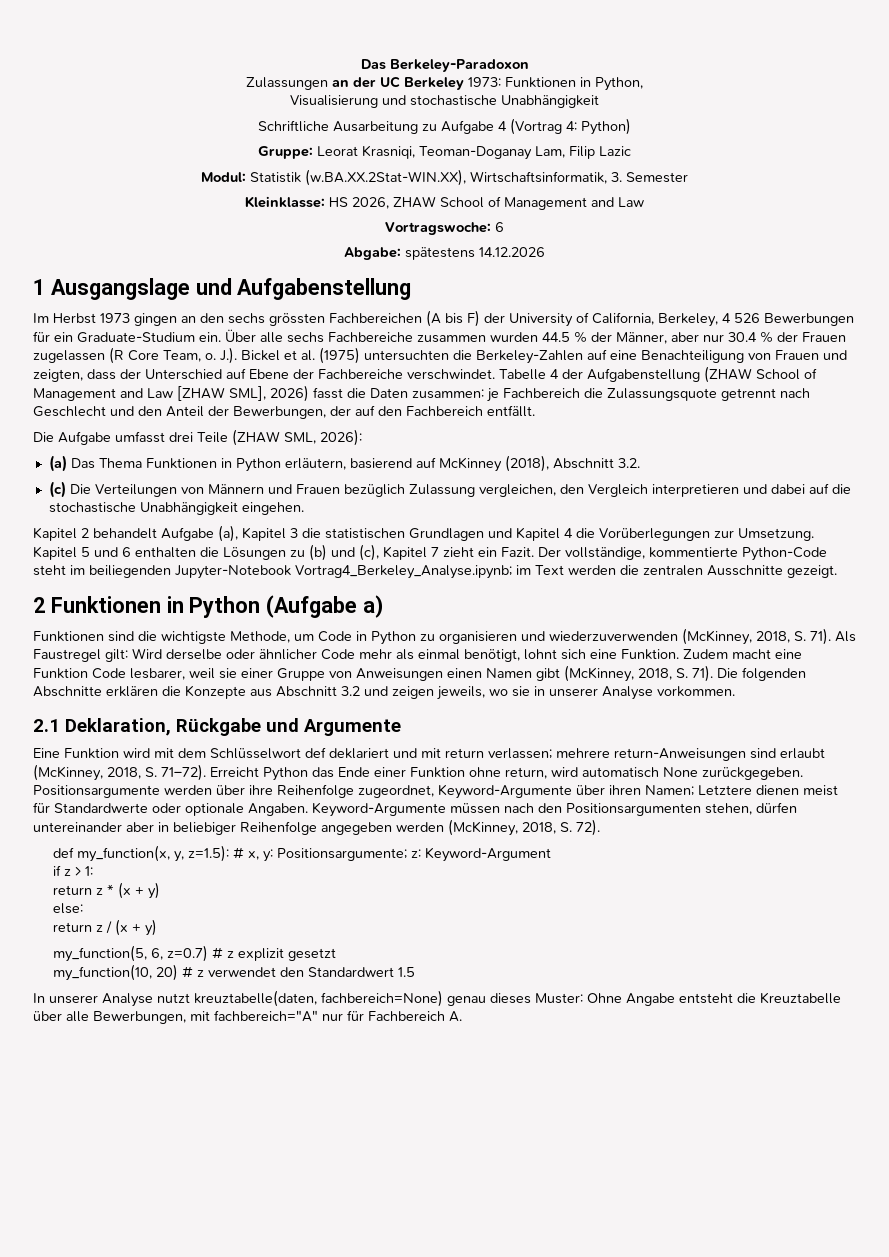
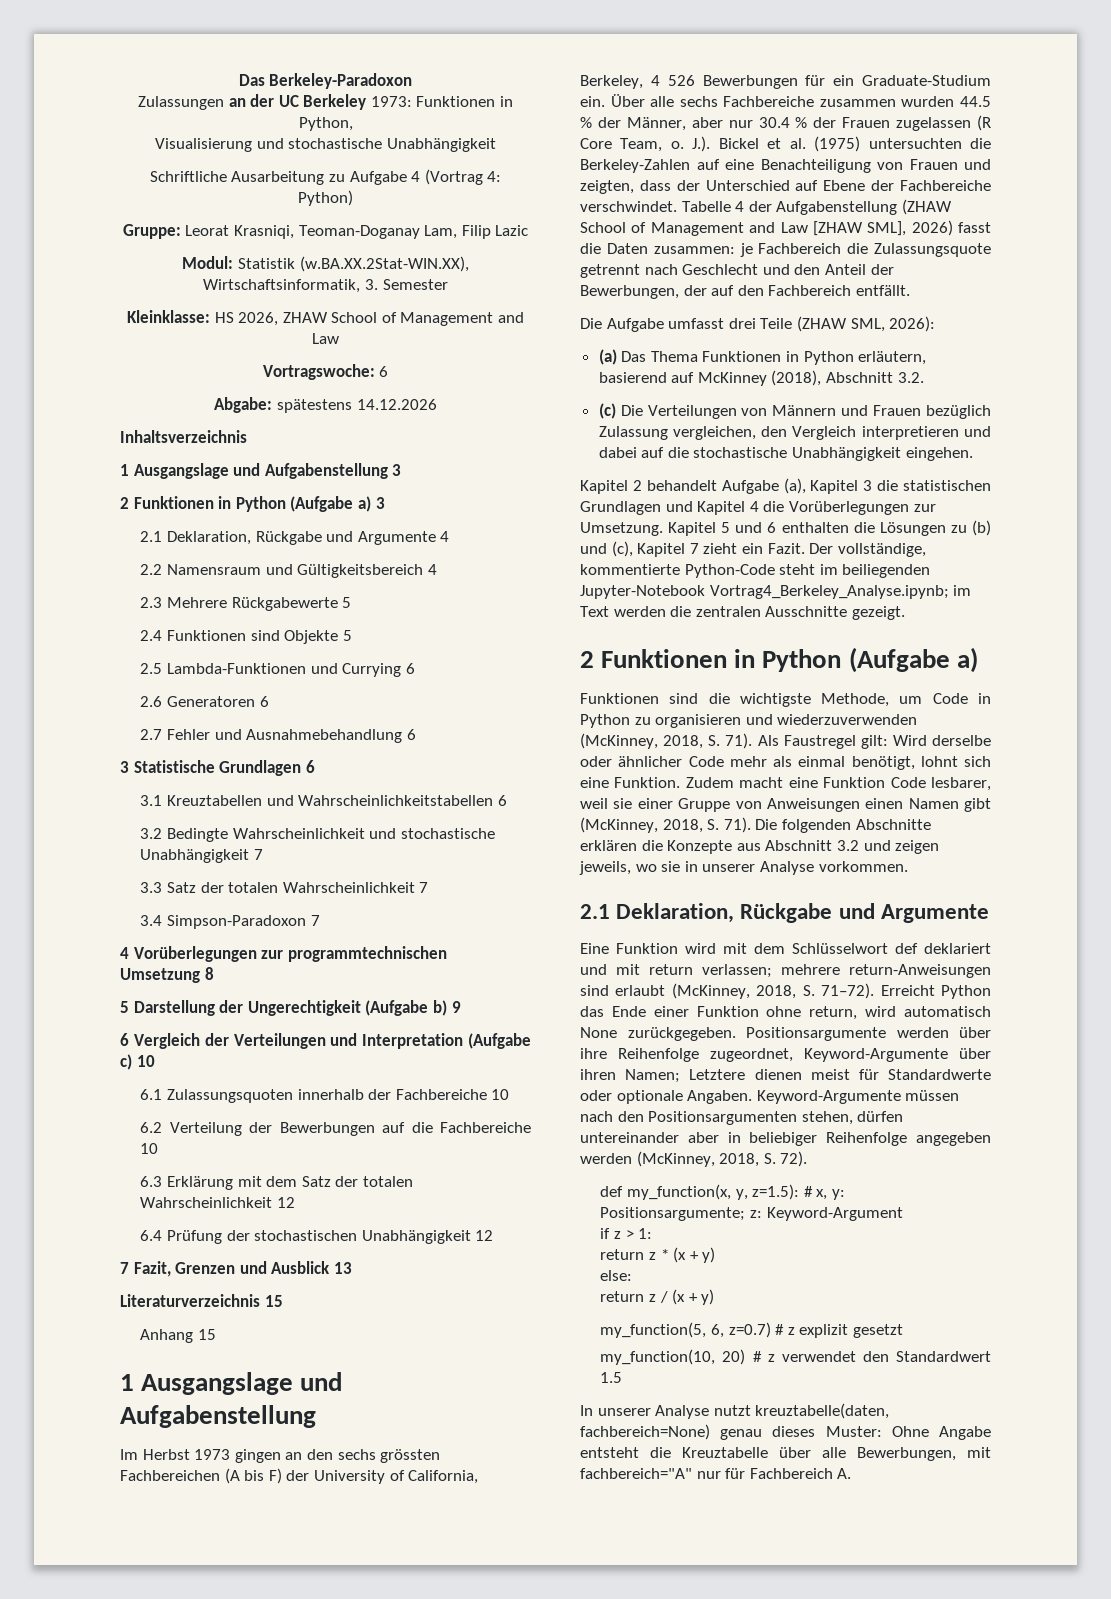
+ Inhaltsverzeichnis
+ 1 Ausgangslage und Aufgabenstellung 3
+ 2 Funktionen in Python (Aufgabe a) 3
+ 2.1 Deklaration, Rückgabe und Argumente 4
+ 2.2 Namensraum und Gültigkeitsbereich 4
+ 2.3 Mehrere Rückgabewerte 5
+ 2.4 Funktionen sind Objekte 5
+ 2.5 Lambda-Funktionen und Currying 6
+ 2.6 Generatoren 6
+ 2.7 Fehler und Ausnahmebehandlung 6
+ 3 Statistische Grundlagen 6
+ 3.1 Kreuztabellen und Wahrscheinlichkeitstabellen 6
+ 3.2 Bedingte Wahrscheinlichkeit und stochastische Unabhängigkeit 7
+ 3.3 Satz der totalen Wahrscheinlichkeit 7
+ 3.4 Simpson-Paradoxon 7
+ 4 Vorüberlegungen zur programmtechnischen Umsetzung 8
+ 5 Darstellung der Ungerechtigkeit (Aufgabe b) 9
+ 6 Vergleich der Verteilungen und Interpretation (Aufgabe c) 10
+ 6.1 Zulassungsquoten innerhalb der Fachbereiche 10
+ 6.2 Verteilung der Bewerbungen auf die Fachbereiche 10
+ 6.3 Erklärung mit dem Satz der totalen Wahrscheinlichkeit 12
+ 6.4 Prüfung der stochastischen Unabhängigkeit 12
+ 7 Fazit, Grenzen und Ausblick 13
+ Literaturverzeichnis 15
+ Anhang 15

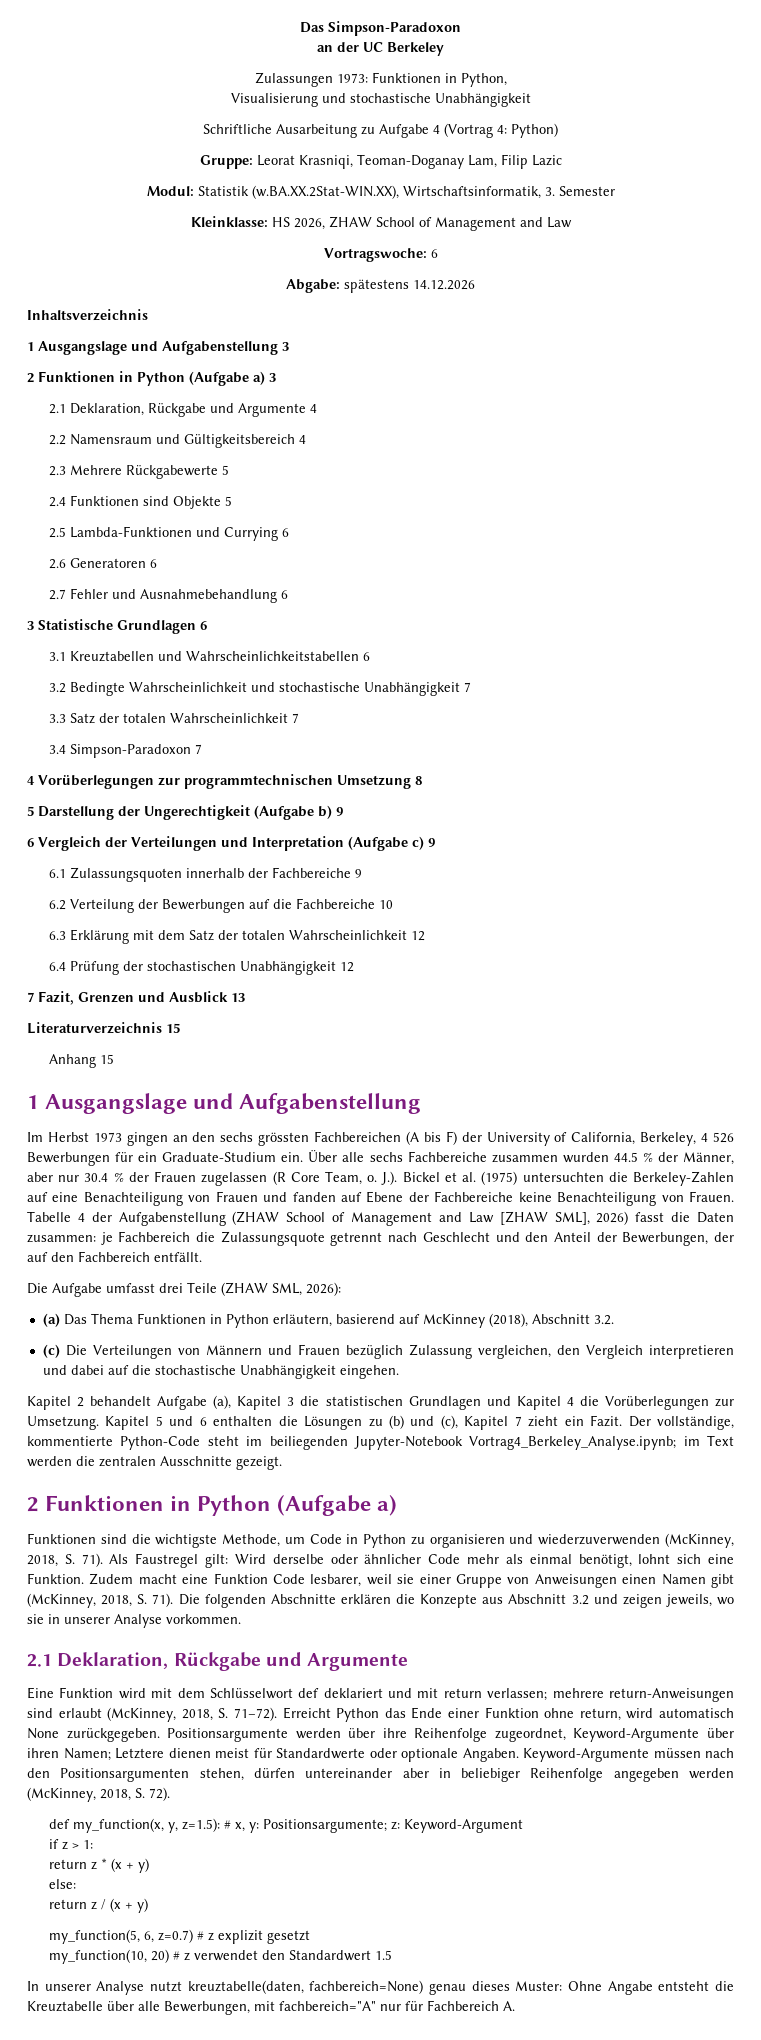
- Das Berkeley-Paradoxon
- Zulassungen an der UC Berkeley 1973: Funktionen in Python,
+ Das Simpson-Paradoxon
+ an der UC Berkeley
+ Zulassungen 1973: Funktionen in Python,
- 6 Vergleich der Verteilungen und Interpretation (Aufgabe c) 10
+ 6 Vergleich der Verteilungen und Interpretation (Aufgabe c) 9
- 6.1 Zulassungsquoten innerhalb der Fachbereiche 10
+ 6.1 Zulassungsquoten innerhalb der Fachbereiche 9
- J.). Bickel et al. (1975) untersuchten die Berkeley-Zahlen auf eine Benachteiligung von Frauen und zeigten, dass der Unterschied auf Ebene der Fachbereiche verschwindet.
+ J.). Bickel et al. (1975) untersuchten die Berkeley-Zahlen auf eine Benachteiligung von Frauen und fanden auf Ebene der Fachbereiche keine Benachteiligung von Frauen.

